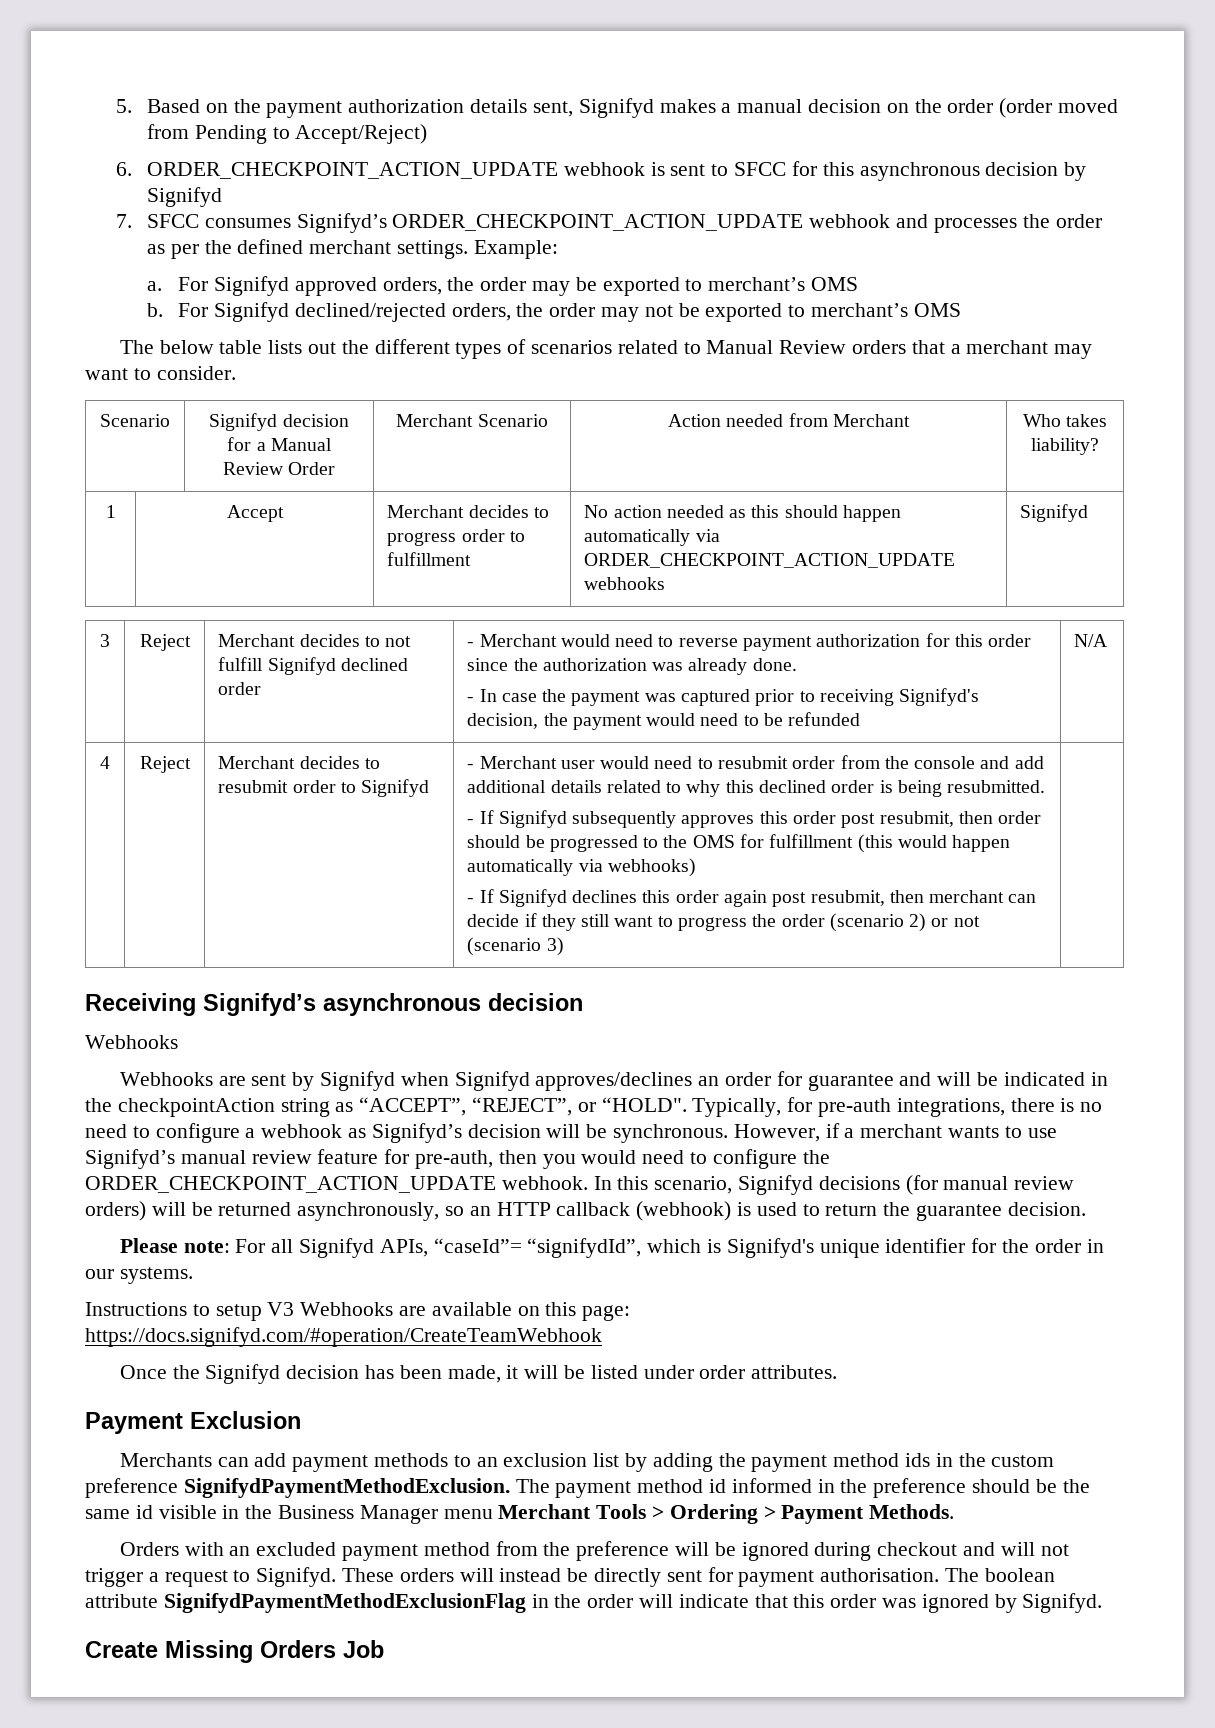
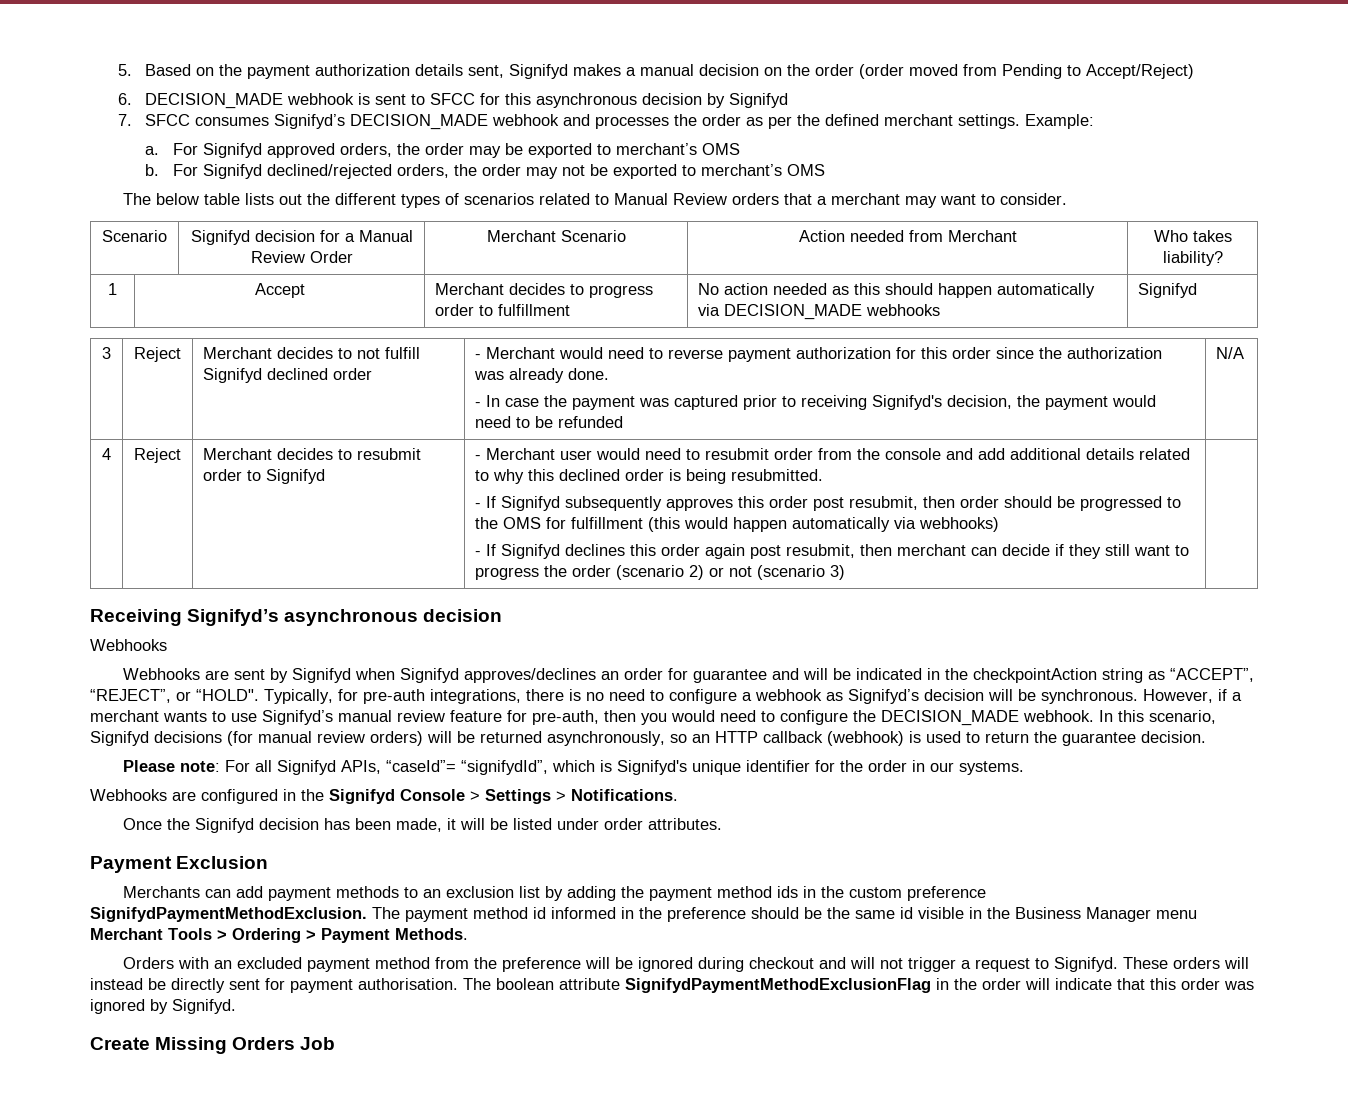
- 6. ORDER_CHECKPOINT_ACTION_UPDATE webhook is sent to SFCC for this asynchronous decision by Signifyd
+ 6. DECISION_MADE webhook is sent to SFCC for this asynchronous decision by Signifyd
- 7. SFCC consumes Signifyd’s ORDER_CHECKPOINT_ACTION_UPDATE webhook and processes the order as per the defined merchant settings.
+ 7. SFCC consumes Signifyd’s DECISION_MADE webhook and processes the order as per the defined merchant settings.
- 1 | Accept | Merchant decides to progress order to fulfillment | No action needed as this should happen automatically via ORDER_CHECKPOINT_ACTION_UPDATE webhooks | Signifyd
+ 1 | Accept | Merchant decides to progress order to fulfillment | No action needed as this should happen automatically via DECISION_MADE webhooks | Signifyd
- However, if a merchant wants to use Signifyd’s manual review feature for pre-auth, then you would need to configure the ORDER_CHECKPOINT_ACTION_UPDATE webhook.
+ However, if a merchant wants to use Signifyd’s manual review feature for pre-auth, then you would need to configure the DECISION_MADE webhook.
- Instructions to setup V3 Webhooks are available on this page: https://docs.signifyd.com/#operation/CreateTeamWebhook
+ Webhooks are configured in the Signifyd Console > Settings > Notifications.

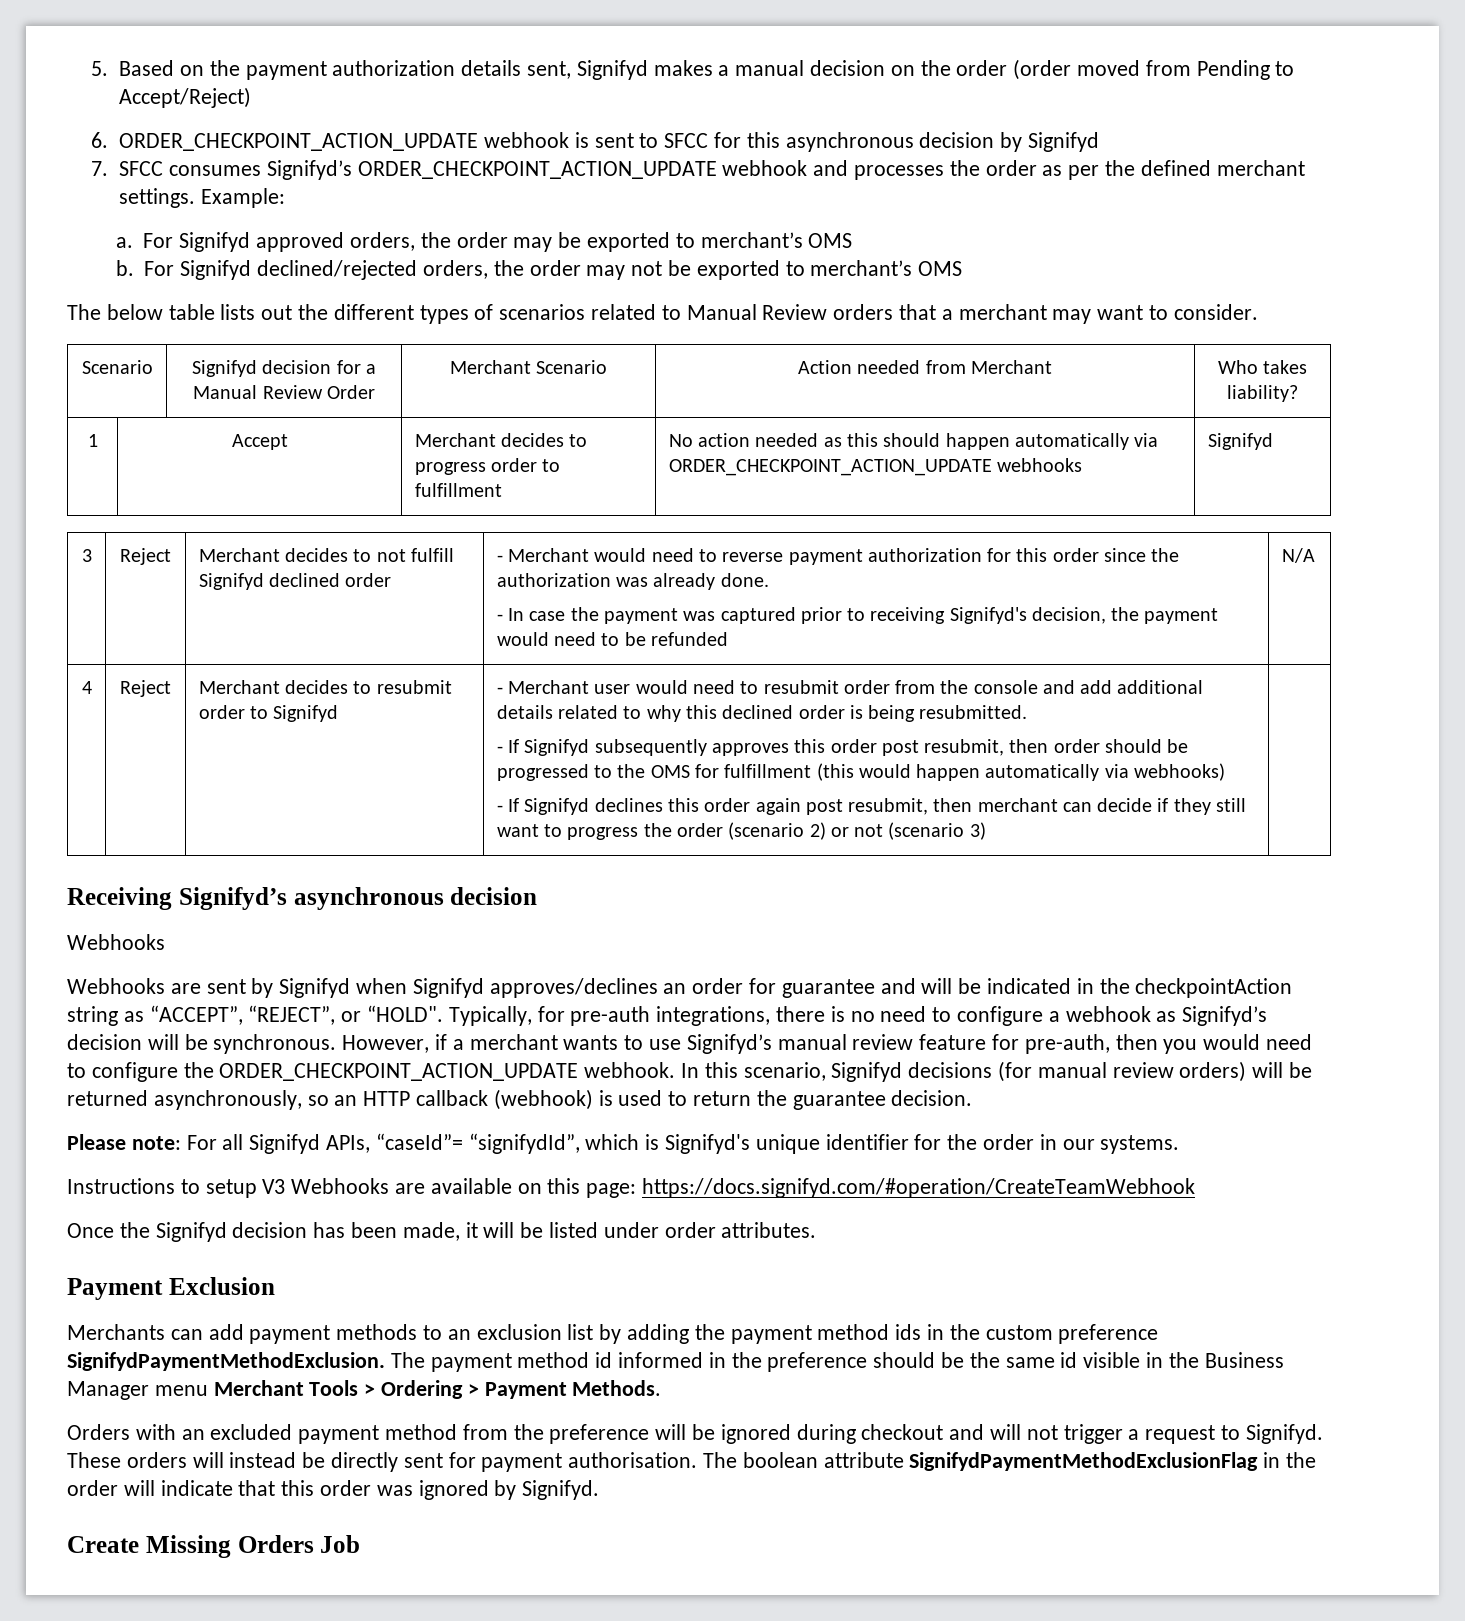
- 6. DECISION_MADE webhook is sent to SFCC for this asynchronous decision by Signifyd
+ 6. ORDER_CHECKPOINT_ACTION_UPDATE webhook is sent to SFCC for this asynchronous decision by Signifyd
- 7. SFCC consumes Signifyd’s DECISION_MADE webhook and processes the order as per the defined merchant settings.
+ 7. SFCC consumes Signifyd’s ORDER_CHECKPOINT_ACTION_UPDATE webhook and processes the order as per the defined merchant settings.
- 1 | Accept | Merchant decides to progress order to fulfillment | No action needed as this should happen automatically via DECISION_MADE webhooks | Signifyd
+ 1 | Accept | Merchant decides to progress order to fulfillment | No action needed as this should happen automatically via ORDER_CHECKPOINT_ACTION_UPDATE webhooks | Signifyd
- However, if a merchant wants to use Signifyd’s manual review feature for pre-auth, then you would need to configure the DECISION_MADE webhook.
+ However, if a merchant wants to use Signifyd’s manual review feature for pre-auth, then you would need to configure the ORDER_CHECKPOINT_ACTION_UPDATE webhook.
- Webhooks are configured in the Signifyd Console > Settings > Notifications.
+ Instructions to setup V3 Webhooks are available on this page: https://docs.signifyd.com/#operation/CreateTeamWebhook

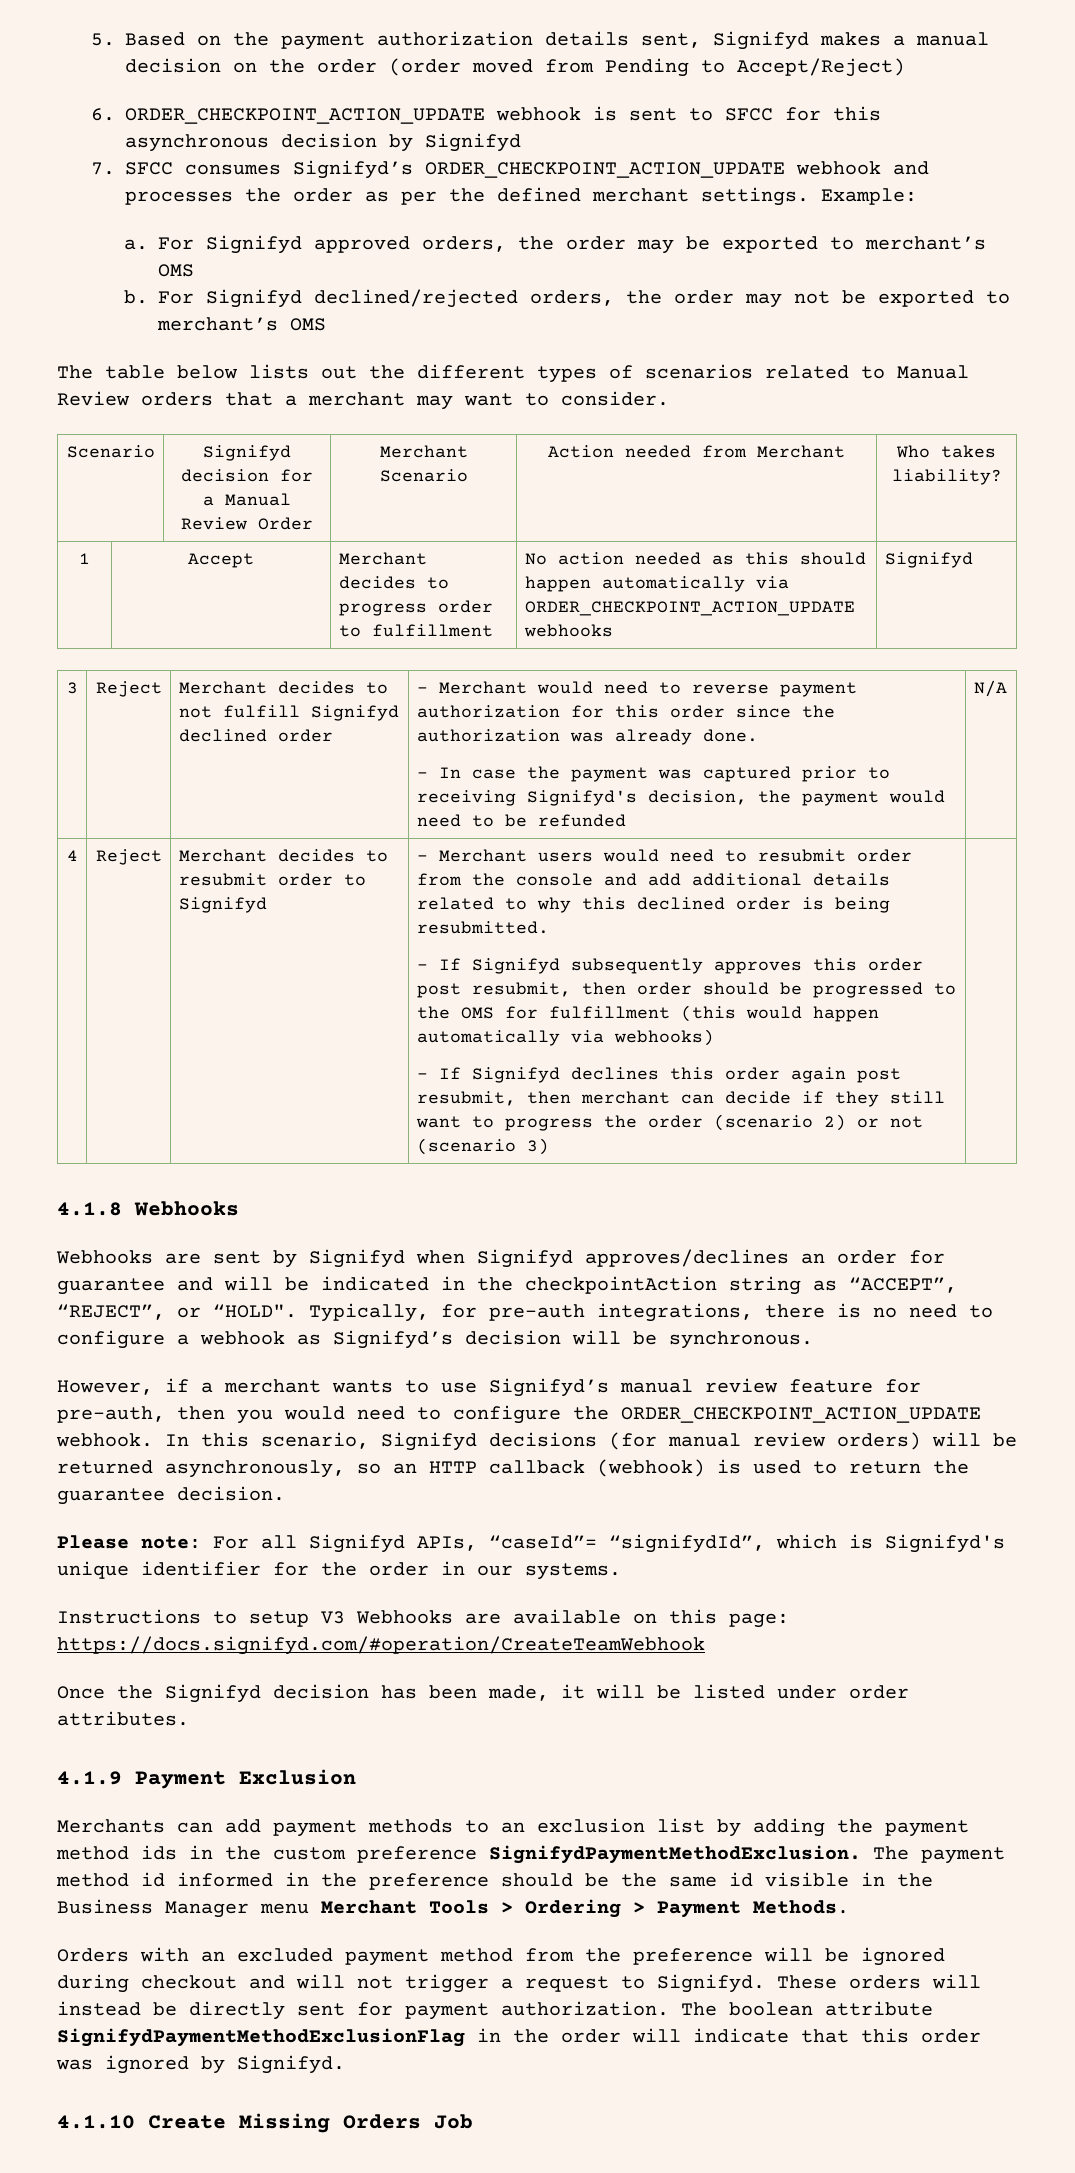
- The below table lists out the different types of scenarios related to Manual Review orders that a merchant may want to consider.
+ The table below lists out the different types of scenarios related to Manual Review orders that a merchant may want to consider.
- - Merchant user would need to resubmit order from the console and add additional details related to why this declined order is being resubmitted.
+ - Merchant users would need to resubmit order from the console and add additional details related to why this declined order is being resubmitted.
- Receiving Signifyd’s asynchronous decision
- Webhooks
+ 4.1.8 Webhooks
- Typically, for pre-auth integrations, there is no need to configure a webhook as Signifyd’s decision will be synchronous. However, if a merchant wants to use Signifyd’s manual review feature for pre-auth, then you would need to configure the ORDER_CHECKPOINT_ACTION_UPDATE webhook.
+ Typically, for pre-auth integrations, there is no need to configure a webhook as Signifyd’s decision will be synchronous.
+ However, if a merchant wants to use Signifyd’s manual review feature for pre-auth, then you would need to configure the ORDER_CHECKPOINT_ACTION_UPDATE webhook.
- Payment Exclusion
+ 4.1.9 Payment Exclusion
- These orders will instead be directly sent for payment authorisation.
+ These orders will instead be directly sent for payment authorization.
- Create Missing Orders Job
+ 4.1.10 Create Missing Orders Job

